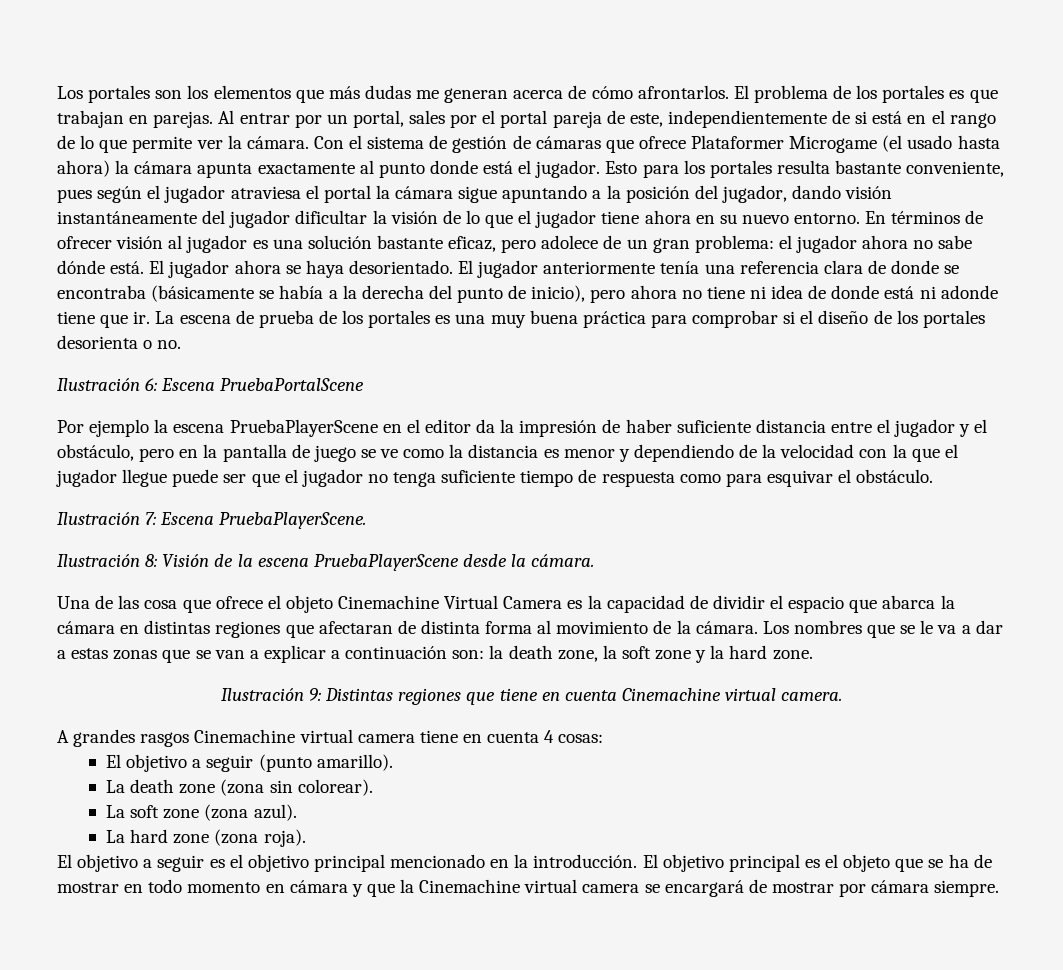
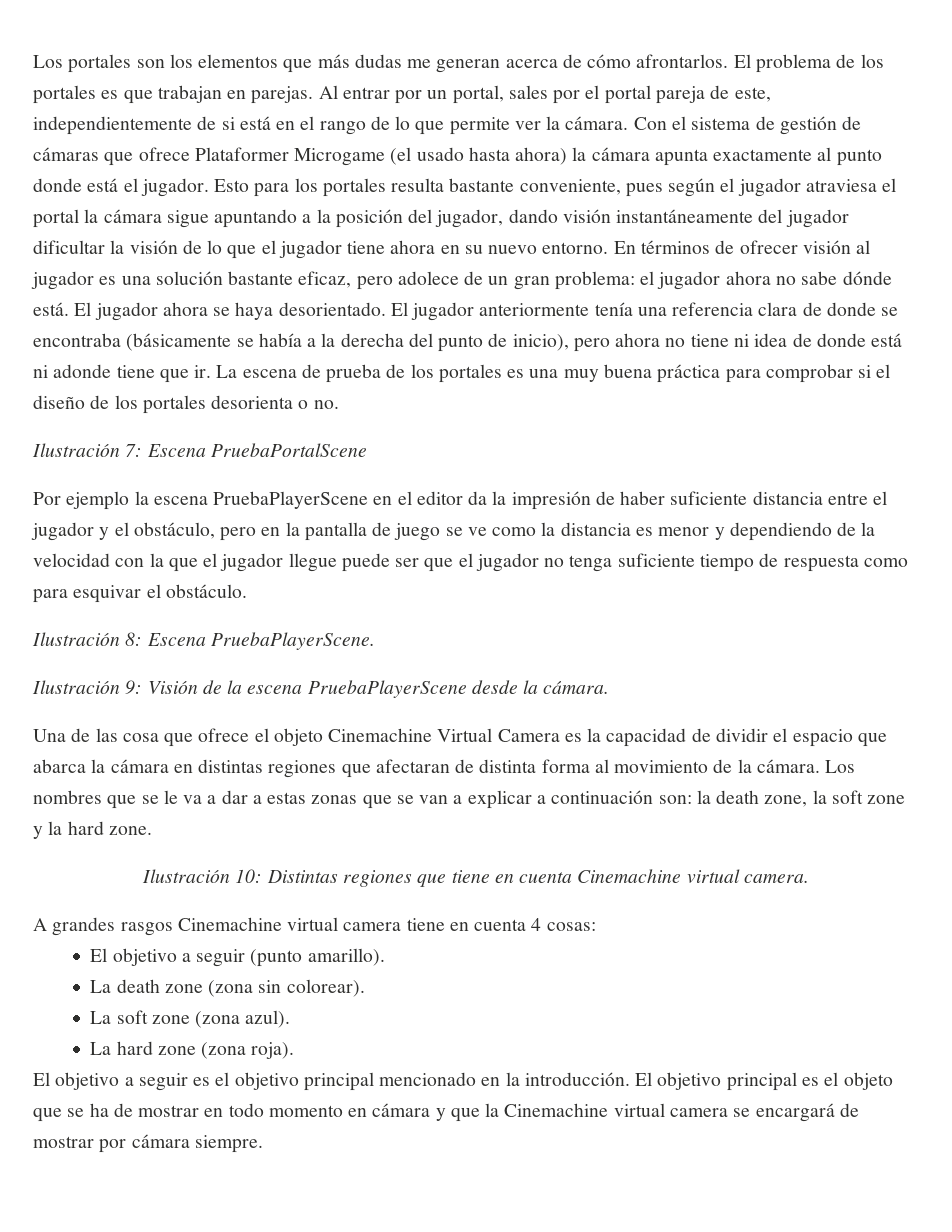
- Ilustración 6: Escena PruebaPortalScene
+ Ilustración 7: Escena PruebaPortalScene
- Ilustración 7: Escena PruebaPlayerScene.
+ Ilustración 8: Escena PruebaPlayerScene.
- Ilustración 8: Visión de la escena PruebaPlayerScene desde la cámara.
+ Ilustración 9: Visión de la escena PruebaPlayerScene desde la cámara.
- Ilustración 9: Distintas regiones que tiene en cuenta Cinemachine virtual camera.
+ Ilustración 10: Distintas regiones que tiene en cuenta Cinemachine virtual camera.

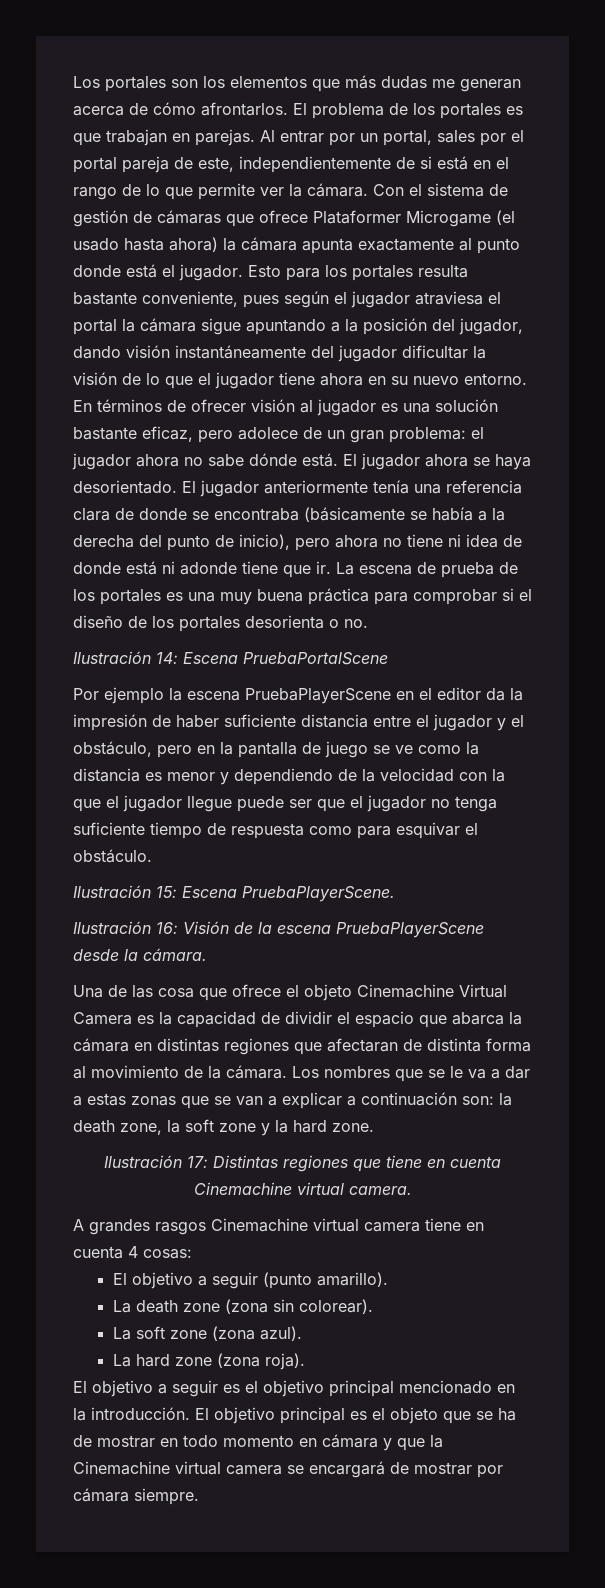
- Ilustración 7: Escena PruebaPortalScene
+ Ilustración 14: Escena PruebaPortalScene
- Ilustración 8: Escena PruebaPlayerScene.
+ Ilustración 15: Escena PruebaPlayerScene.
- Ilustración 9: Visión de la escena PruebaPlayerScene desde la cámara.
+ Ilustración 16: Visión de la escena PruebaPlayerScene desde la cámara.
- Ilustración 10: Distintas regiones que tiene en cuenta Cinemachine virtual camera.
+ Ilustración 17: Distintas regiones que tiene en cuenta Cinemachine virtual camera.

